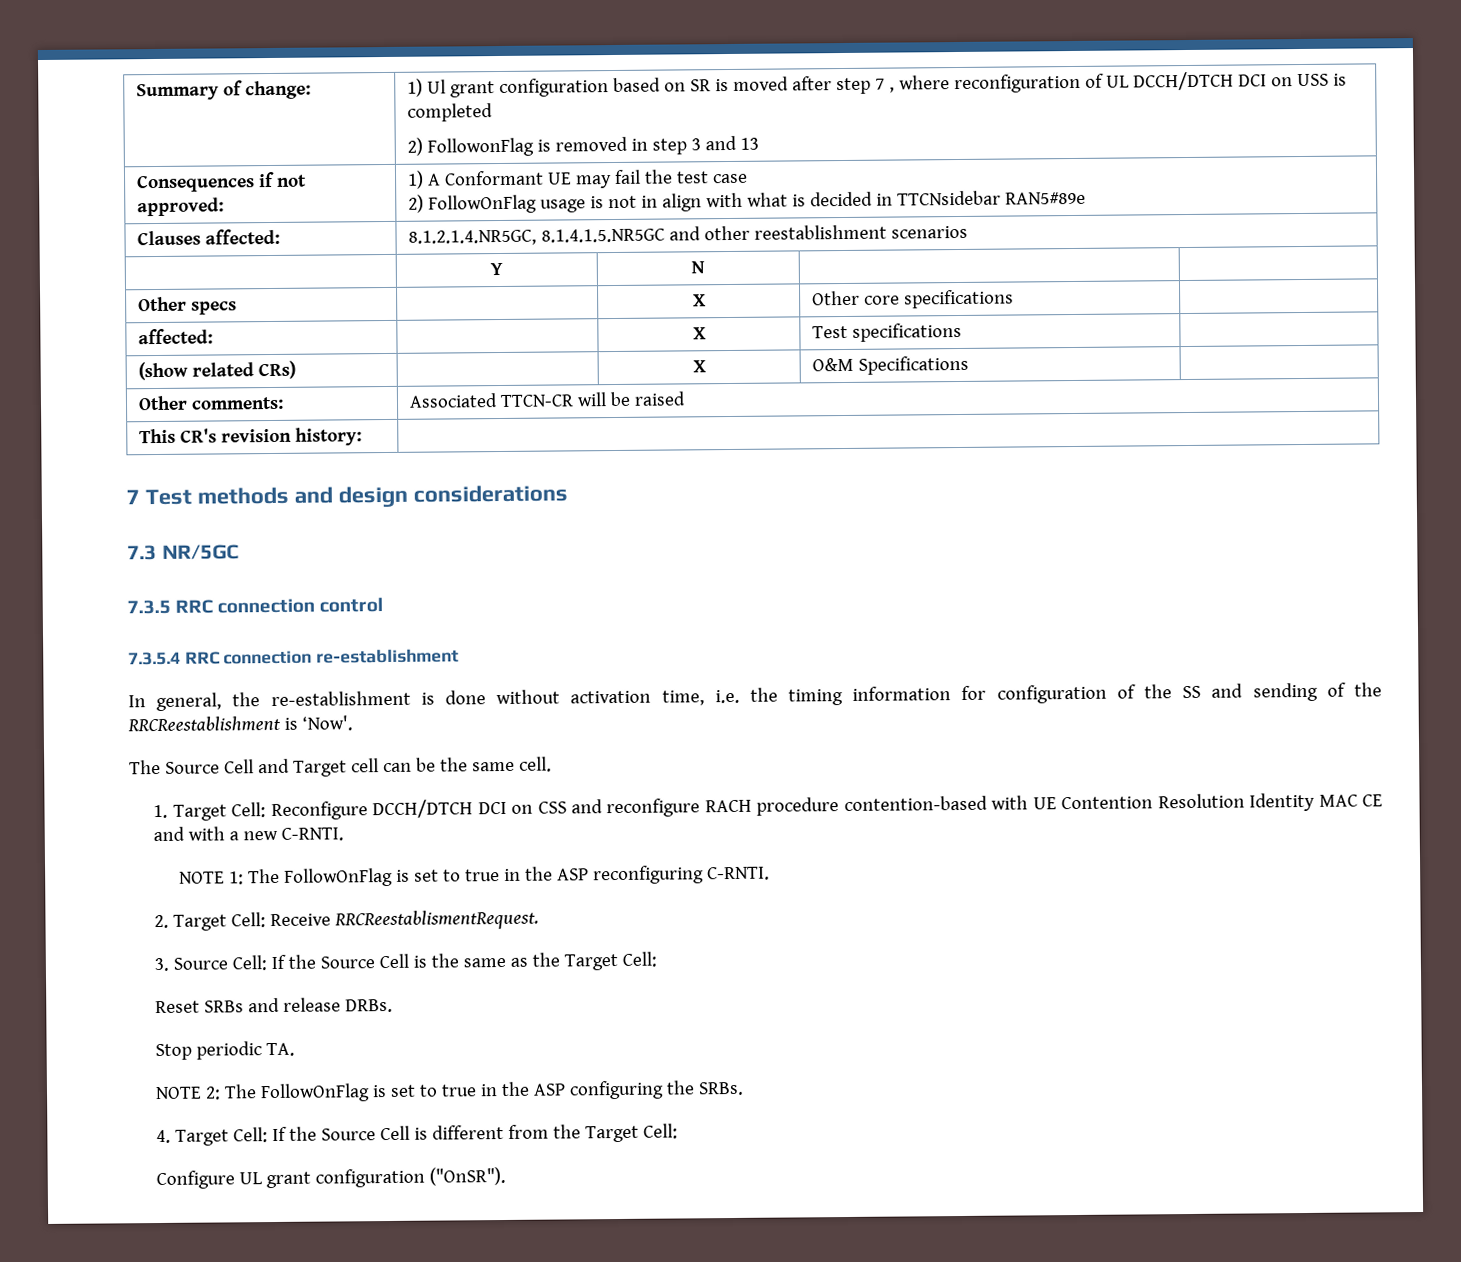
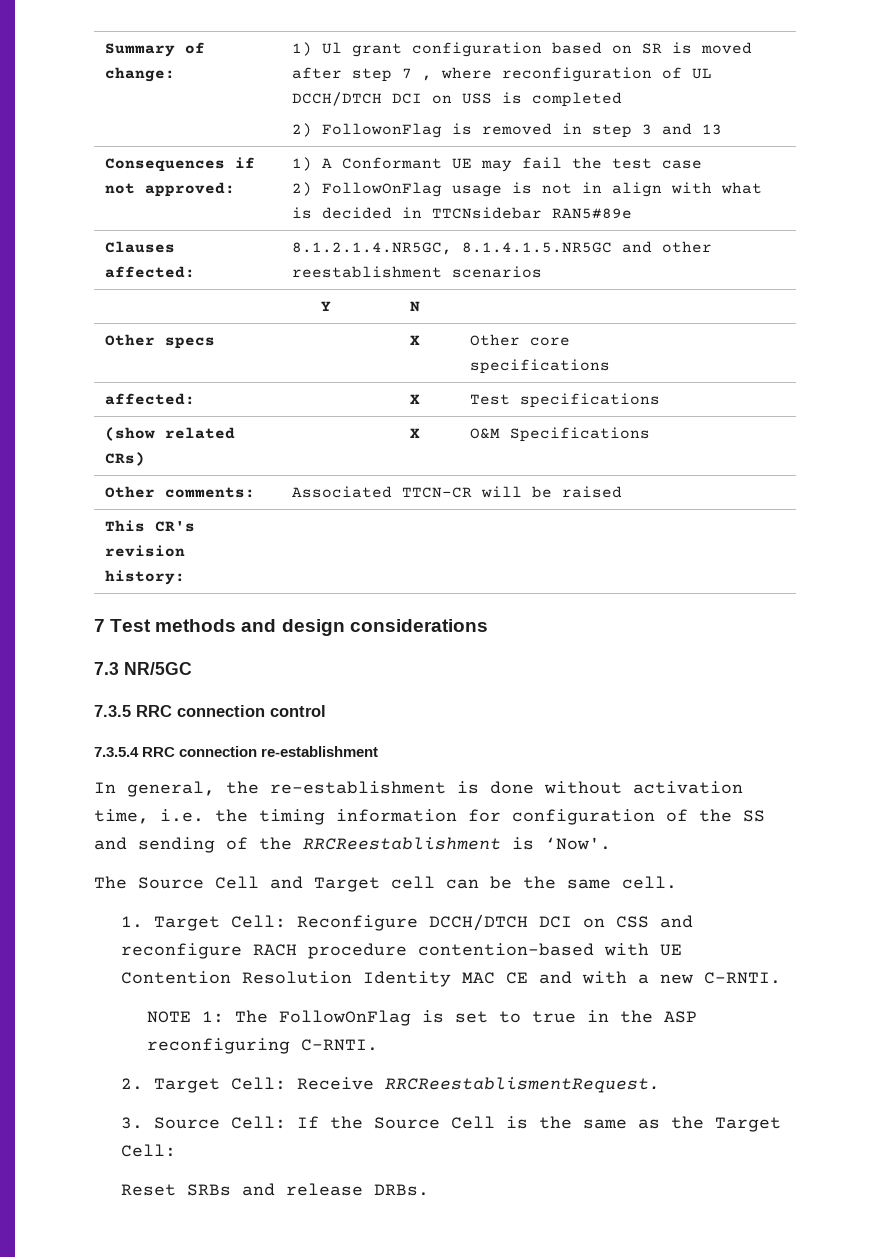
- Stop periodic TA.
- NOTE 2: The FollowOnFlag is set to true in the ASP configuring the SRBs.
- 4. Target Cell: If the Source Cell is different from the Target Cell:
- Configure UL grant configuration ("OnSR").

